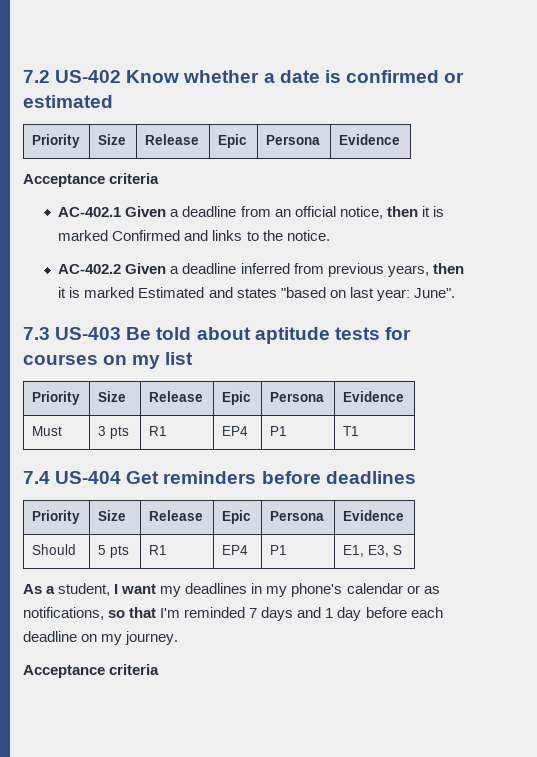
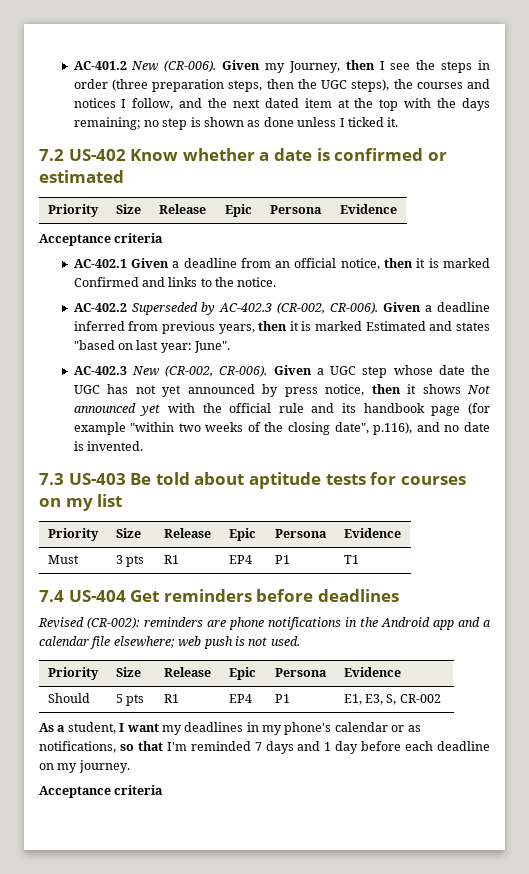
+ AC-401.2 New (CR-006). Given my Journey, then I see the steps in order (three preparation steps, then the UGC steps), the courses and notices I follow, and the next dated item at the top with the days remaining; no step is shown as done unless I ticked it.
- AC-402.2 Given a deadline inferred from previous years, then it is marked Estimated and states "based on last year: June".
+ AC-402.2 Superseded by AC-402.3 (CR-002, CR-006). Given a deadline inferred from previous years, then it is marked Estimated and states "based on last year: June".
+ AC-402.3 New (CR-002, CR-006). Given a UGC step whose date the UGC has not yet announced by press notice, then it shows Not announced yet with the official rule and its handbook page (for example "within two weeks of the closing date", p.116), and no date is invented.
+ Revised (CR-002): reminders are phone notifications in the Android app and a calendar file elsewhere; web push is not used.
- Should | 5 pts | R1 | EP4 | P1 | E1, E3, S
+ Should | 5 pts | R1 | EP4 | P1 | E1, E3, S, CR-002

